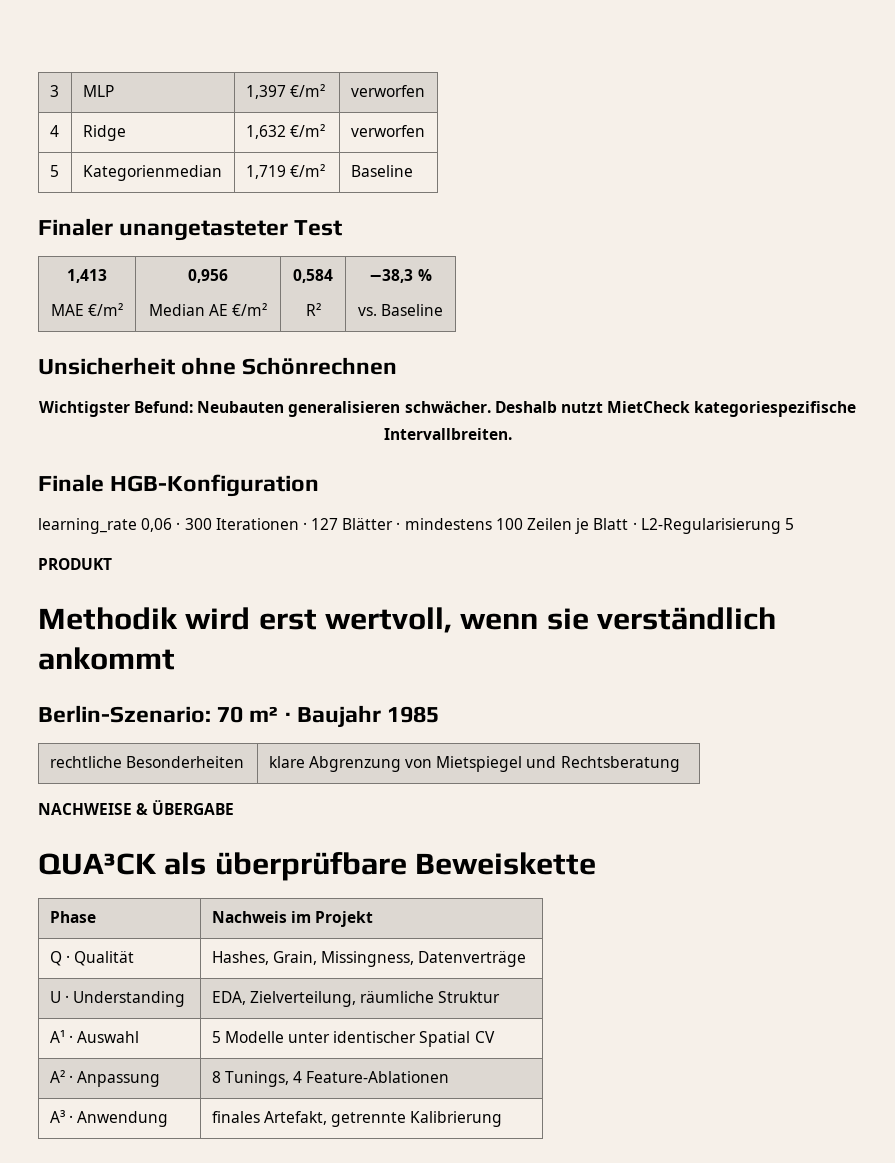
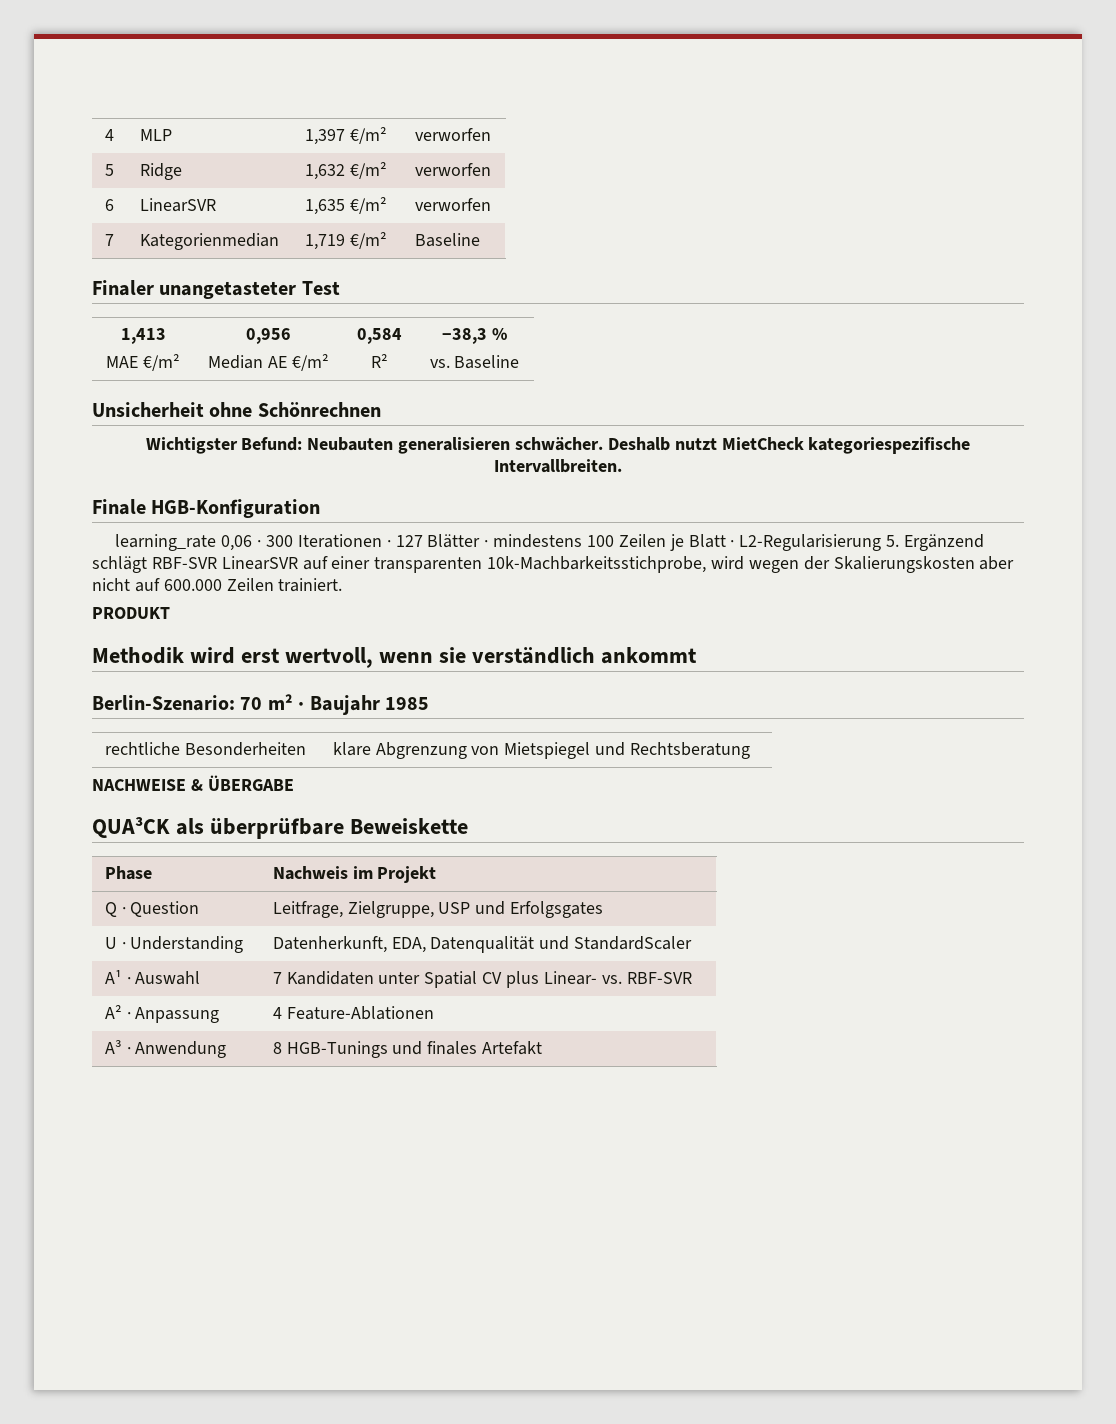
- 3 | MLP | 1,397 €/m² | verworfen
+ 4 | MLP | 1,397 €/m² | verworfen
- 4 | Ridge | 1,632 €/m² | verworfen
+ 5 | Ridge | 1,632 €/m² | verworfen
- 5 | Kategorienmedian | 1,719 €/m² | Baseline
+ 6 | LinearSVR | 1,635 €/m² | verworfen
+ 7 | Kategorienmedian | 1,719 €/m² | Baseline
- learning_rate 0,06 · 300 Iterationen · 127 Blätter · mindestens 100 Zeilen je Blatt · L2-Regularisierung 5
+ learning_rate 0,06 · 300 Iterationen · 127 Blätter · mindestens 100 Zeilen je Blatt · L2-Regularisierung 5. Ergänzend schlägt RBF-SVR LinearSVR auf einer transparenten 10k-Machbarkeitsstichprobe, wird wegen der Skalierungskosten aber nicht auf 600.000 Zeilen trainiert.
- Q · Qualität | Hashes, Grain, Missingness, Datenverträge
- U · Understanding | EDA, Zielverteilung, räumliche Struktur
- A¹ · Auswahl | 5 Modelle unter identischer Spatial CV
+ Q · Question | Leitfrage, Zielgruppe, USP und Erfolgsgates
+ U · Understanding | Datenherkunft, EDA, Datenqualität und StandardScaler
+ A¹ · Auswahl | 7 Kandidaten unter Spatial CV plus Linear- vs. RBF-SVR
- A² · Anpassung | 8 Tunings, 4 Feature-Ablationen
+ A² · Anpassung | 4 Feature-Ablationen
- A³ · Anwendung | finales Artefakt, getrennte Kalibrierung
+ A³ · Anwendung | 8 HGB-Tunings und finales Artefakt

